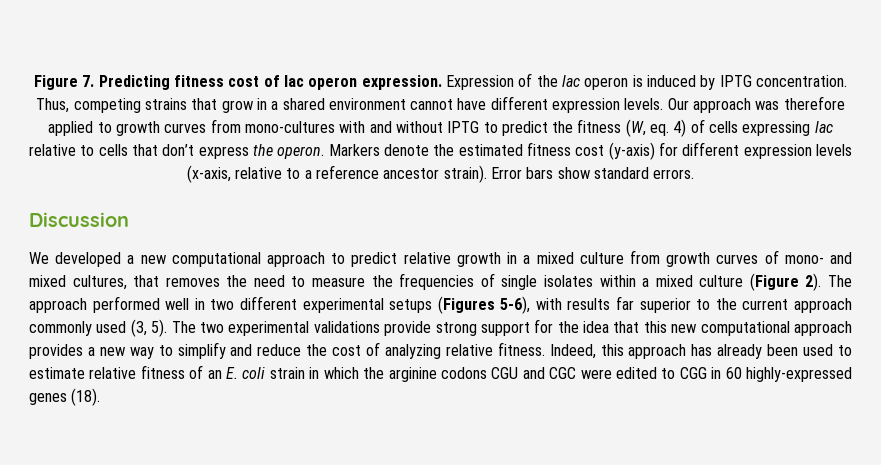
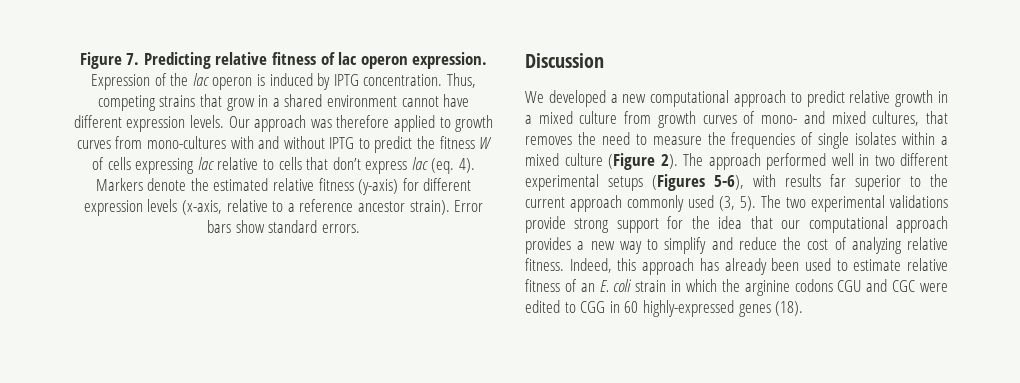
- Figure 7. Predicting fitness cost of lac operon expression.
+ Figure 7. Predicting relative fitness of lac operon expression.
- Our approach was therefore applied to growth curves from mono-cultures with and without IPTG to predict the fitness (W, eq. 4) of cells expressing lac relative to cells that don’t express the operon.
+ Our approach was therefore applied to growth curves from mono-cultures with and without IPTG to predict the fitness W of cells expressing lac relative to cells that don’t express lac (eq. 4).
- Markers denote the estimated fitness cost (y-axis) for different expression levels (x-axis, relative to a reference ancestor strain).
+ Markers denote the estimated relative fitness (y-axis) for different expression levels (x-axis, relative to a reference ancestor strain).
- The two experimental validations provide strong support for the idea that this new computational approach provides a new way to simplify and reduce the cost of analyzing relative fitness.
+ The two experimental validations provide strong support for the idea that our computational approach provides a new way to simplify and reduce the cost of analyzing relative fitness.

